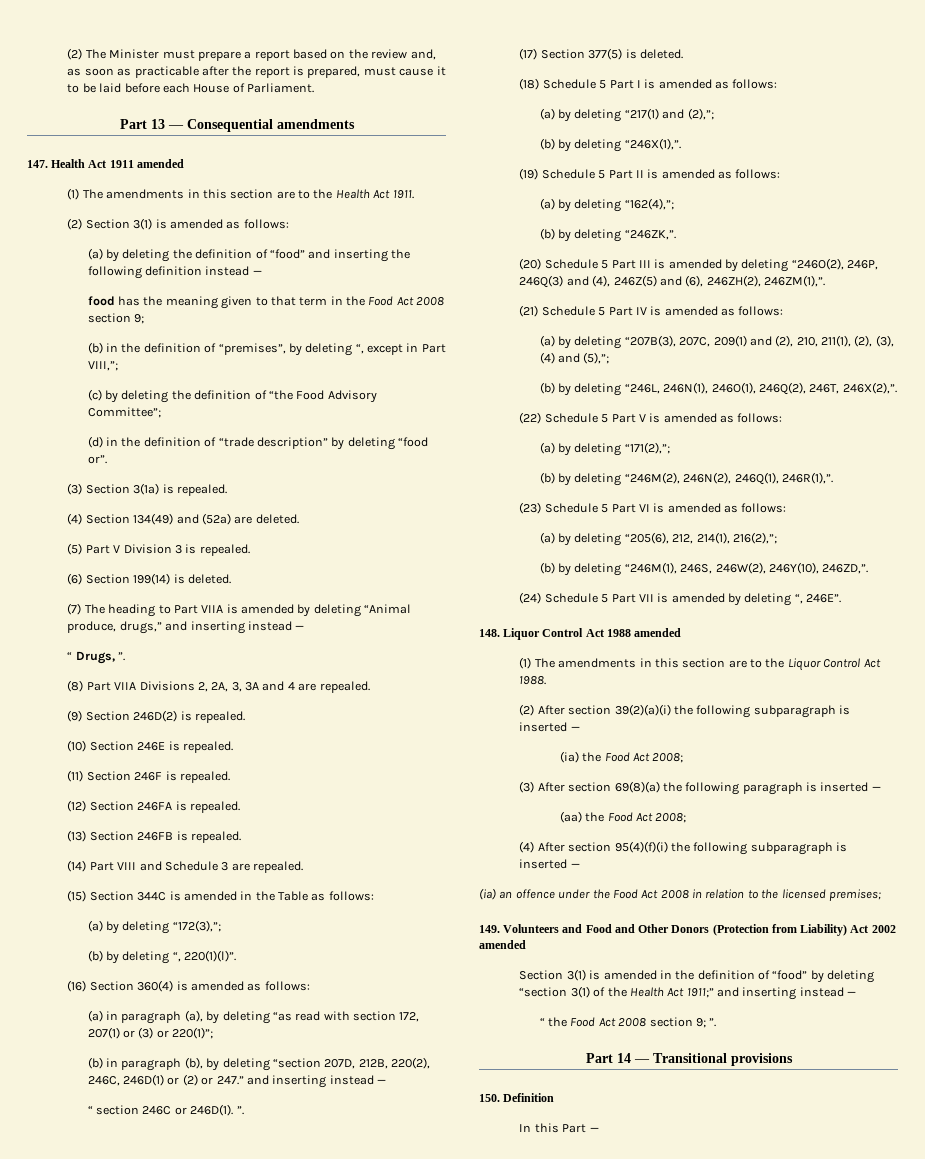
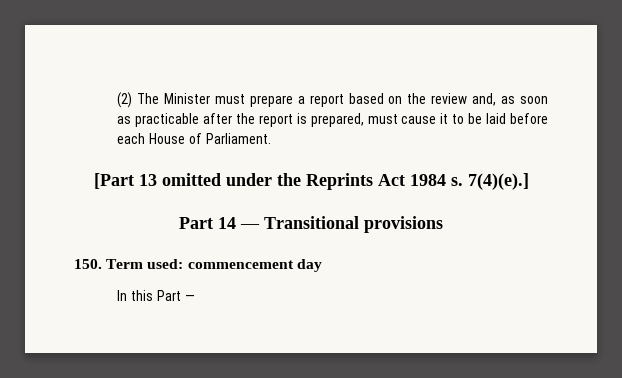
- Part 13 — Consequential amendments
- 147. Health Act 1911 amended
- (1) The amendments in this section are to the Health Act 1911.
- (2) Section 3(1) is amended as follows:
- (a) by deleting the definition of “food” and inserting the following definition instead —
- food has the meaning given to that term in the Food Act 2008 section 9;
- (b) in the definition of “premises”, by deleting “, except in Part VIII,”;
- (c) by deleting the definition of “the Food Advisory Committee”;
- (d) in the definition of “trade description” by deleting “food or”.
- (3) Section 3(1a) is repealed.
- (4) Section 134(49) and (52a) are deleted.
- (5) Part V Division 3 is repealed.
- (6) Section 199(14) is deleted.
- (7) The heading to Part VIIA is amended by deleting “Animal produce, drugs,” and inserting instead —
- “ Drugs, ”.
- (8) Part VIIA Divisions 2, 2A, 3, 3A and 4 are repealed.
- (9) Section 246D(2) is repealed.
- (10) Section 246E is repealed.
- (11) Section 246F is repealed.
- (12) Section 246FA is repealed.
- (13) Section 246FB is repealed.
- (14) Part VIII and Schedule 3 are repealed.
- (15) Section 344C is amended in the Table as follows:
- (a) by deleting “172(3),”;
- (b) by deleting “, 220(1)(l)”.
- (16) Section 360(4) is amended as follows:
- (a) in paragraph (a), by deleting “as read with section 172, 207(1) or (3) or 220(1)”;
- (b) in paragraph (b), by deleting “section 207D, 212B, 220(2), 246C, 246D(1) or (2) or 247.” and inserting instead —
- “ section 246C or 246D(1). ”.
- (17) Section 377(5) is deleted.
- (18) Schedule 5 Part I is amended as follows:
- (a) by deleting “217(1) and (2),”;
- (b) by deleting “246X(1),”.
- (19) Schedule 5 Part II is amended as follows:
- (a) by deleting “162(4),”;
- (b) by deleting “246ZK,”.
- (20) Schedule 5 Part III is amended by deleting “246O(2), 246P, 246Q(3) and (4), 246Z(5) and (6), 246ZH(2), 246ZM(1),”.
- (21) Schedule 5 Part IV is amended as follows:
- (a) by deleting “207B(3), 207C, 209(1) and (2), 210, 211(1), (2), (3), (4) and (5),”;
- (b) by deleting “246L, 246N(1), 246O(1), 246Q(2), 246T, 246X(2),”.
- (22) Schedule 5 Part V is amended as follows:
- (a) by deleting “171(2),”;
- (b) by deleting “246M(2), 246N(2), 246Q(1), 246R(1),”.
- (23) Schedule 5 Part VI is amended as follows:
- (a) by deleting “205(6), 212, 214(1), 216(2),”;
- (b) by deleting “246M(1), 246S, 246W(2), 246Y(10), 246ZD,”.
- (24) Schedule 5 Part VII is amended by deleting “, 246E”.
- 148. Liquor Control Act 1988 amended
- (1) The amendments in this section are to the Liquor Control Act 1988.
- (2) After section 39(2)(a)(i) the following subparagraph is inserted —
- (ia) the Food Act 2008;
- (3) After section 69(8)(a) the following paragraph is inserted —
- (aa) the Food Act 2008;
- (4) After section 95(4)(f)(i) the following subparagraph is inserted —
- (ia) an offence under the Food Act 2008 in relation to the licensed premises;
- 149. Volunteers and Food and Other Donors (Protection from Liability) Act 2002 amended
- Section 3(1) is amended in the definition of “food” by deleting “section 3(1) of the Health Act 1911;” and inserting instead —
- “ the Food Act 2008 section 9; ”.
+ [Part 13 omitted under the Reprints Act 1984 s. 7(4)(e).]
- 150. Definition
+ 150. Term used: commencement day

